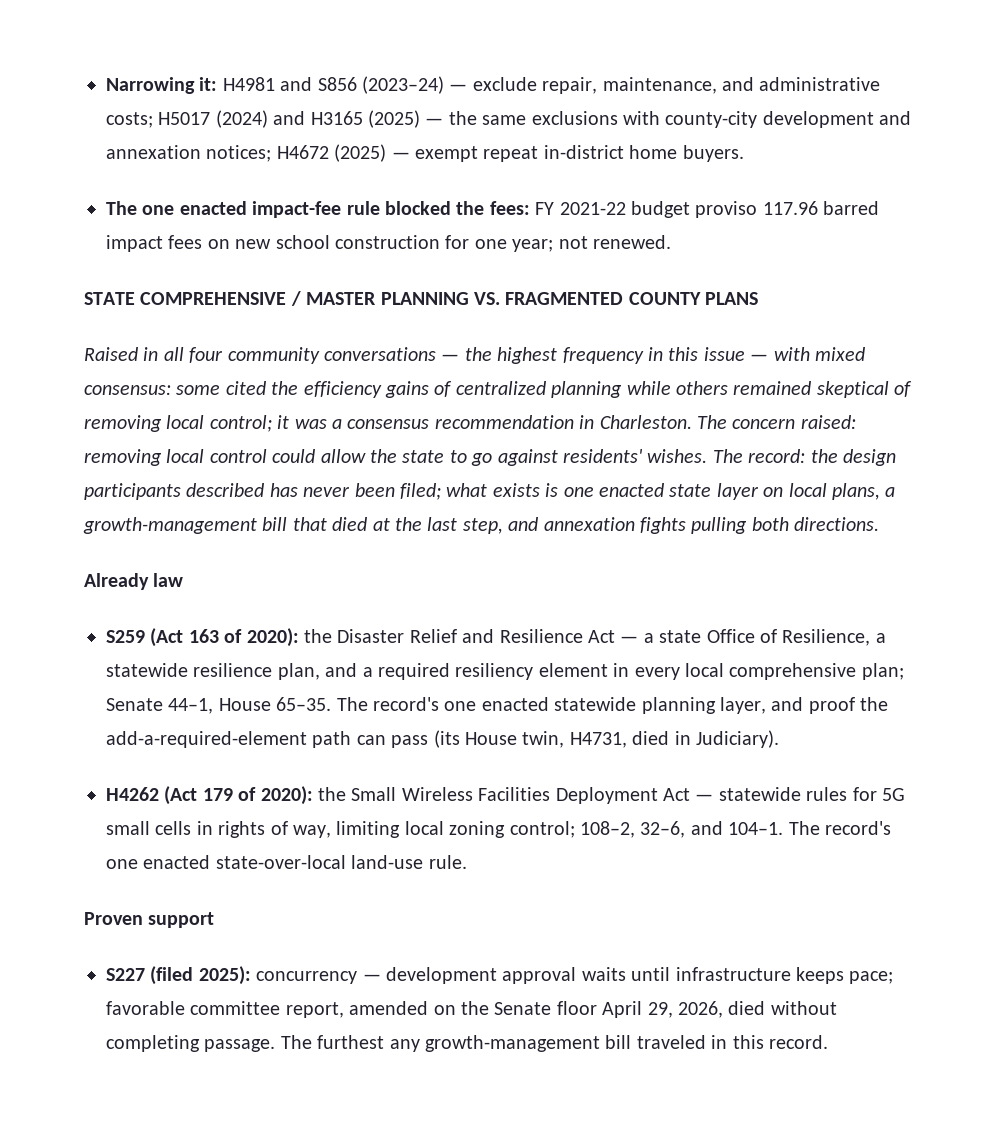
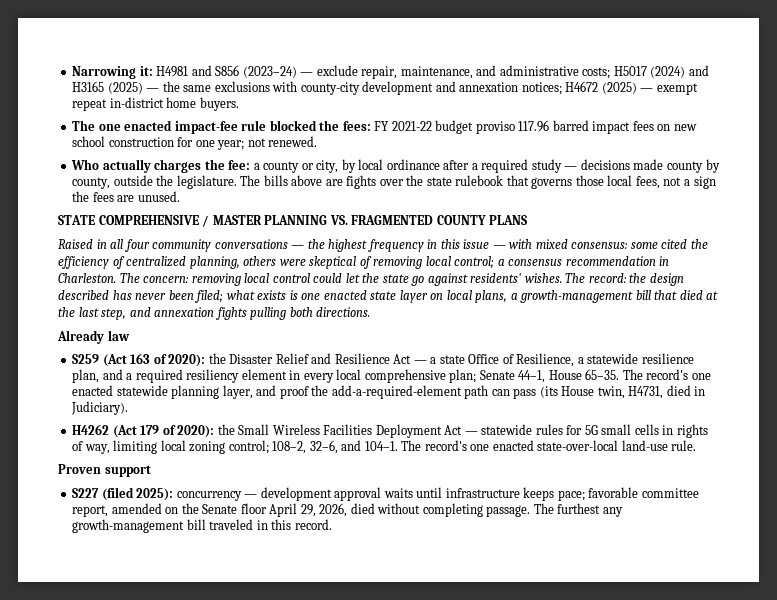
+ Who actually charges the fee: a county or city, by local ordinance after a required study — decisions made county by county, outside the legislature. The bills above are fights over the state rulebook that governs those local fees, not a sign the fees are unused.
- Raised in all four community conversations — the highest frequency in this issue — with mixed consensus: some cited the efficiency gains of centralized planning while others remained skeptical of removing local control; it was a consensus recommendation in Charleston.
+ Raised in all four community conversations — the highest frequency in this issue — with mixed consensus: some cited the efficiency of centralized planning, others were skeptical of removing local control; a consensus recommendation in Charleston.
- The concern raised: removing local control could allow the state to go against residents' wishes.
+ The concern: removing local control could let the state go against residents' wishes.
- The record: the design participants described has never been filed; what exists is one enacted state layer on local plans, a growth-management bill that died at the last step, and annexation fights pulling both directions.
+ The record: the design described has never been filed; what exists is one enacted state layer on local plans, a growth-management bill that died at the last step, and annexation fights pulling both directions.

